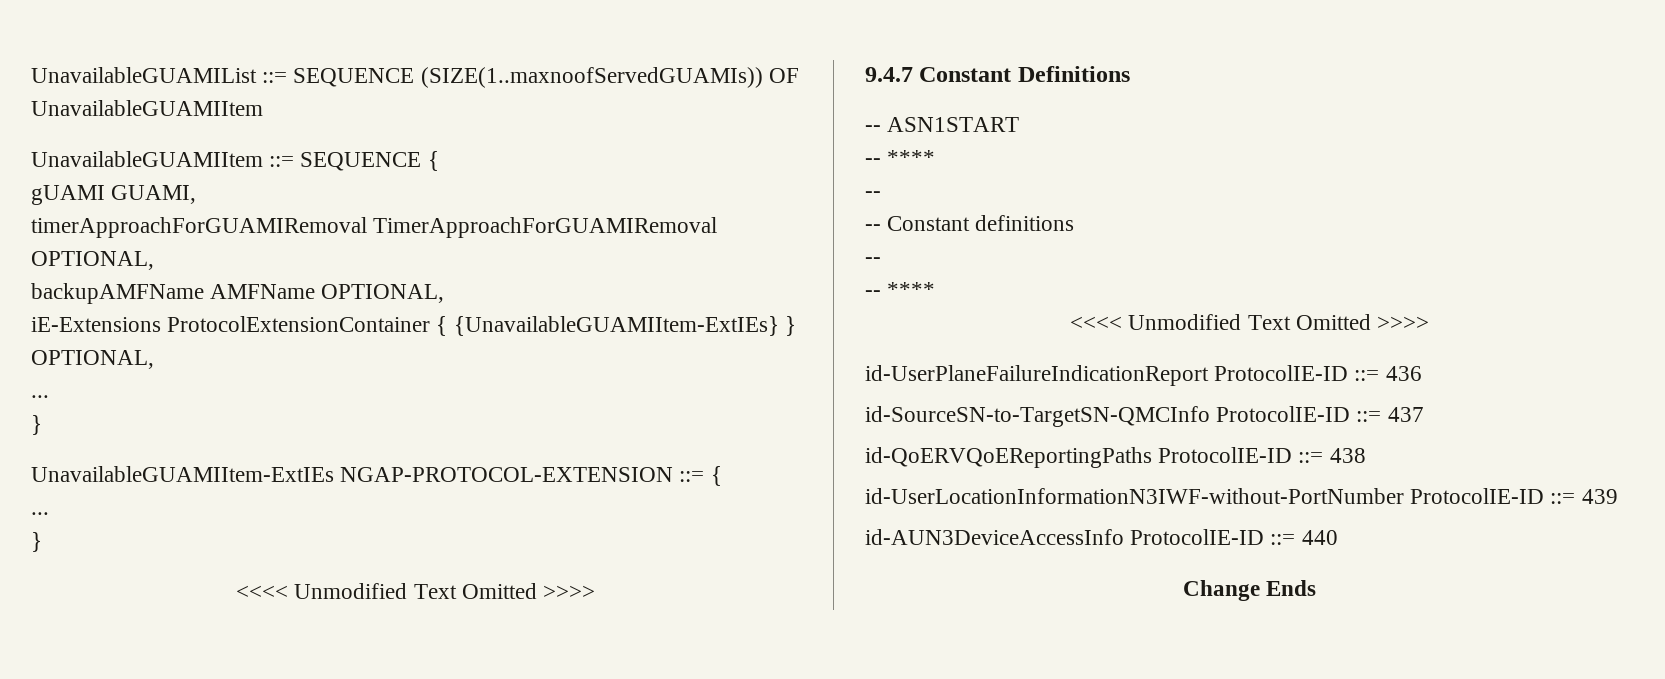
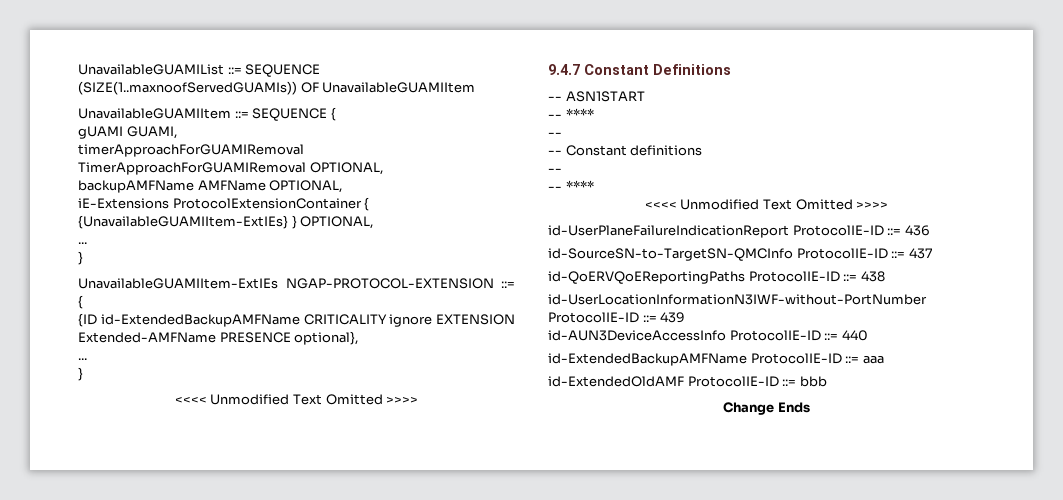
+ {ID id-ExtendedBackupAMFName CRITICALITY ignore EXTENSION Extended-AMFName PRESENCE optional},
+ id-ExtendedBackupAMFName ProtocolIE-ID ::= aaa
+ id-ExtendedOldAMF ProtocolIE-ID ::= bbb

